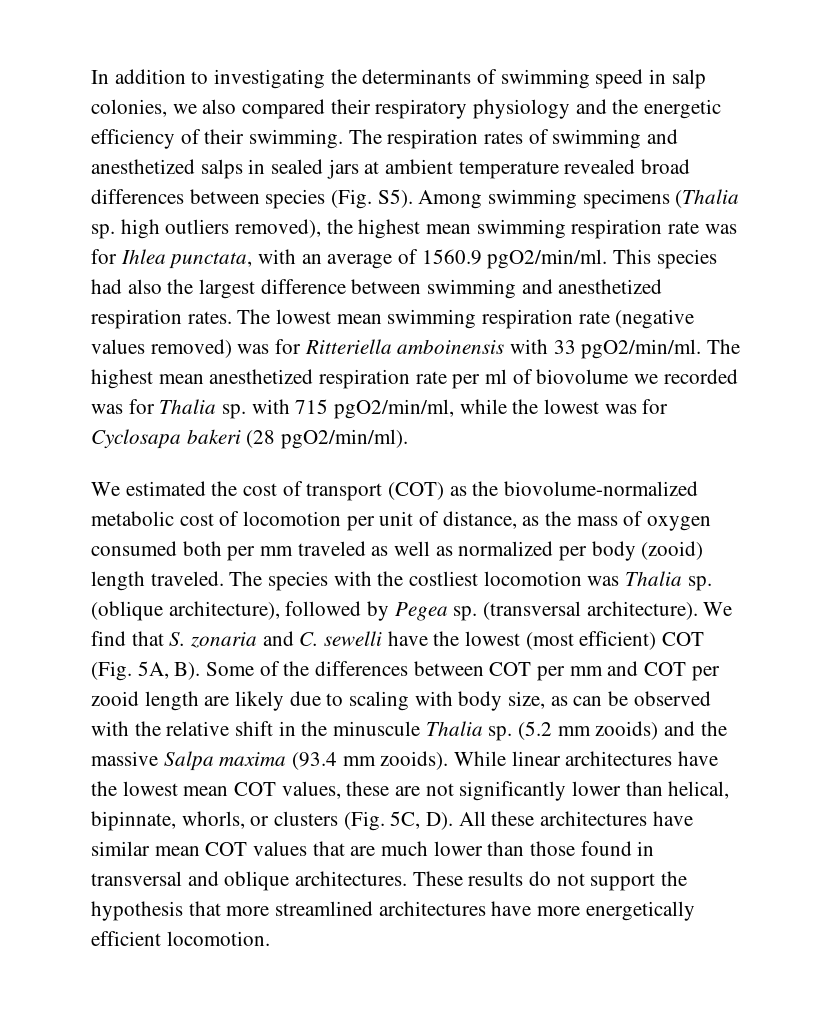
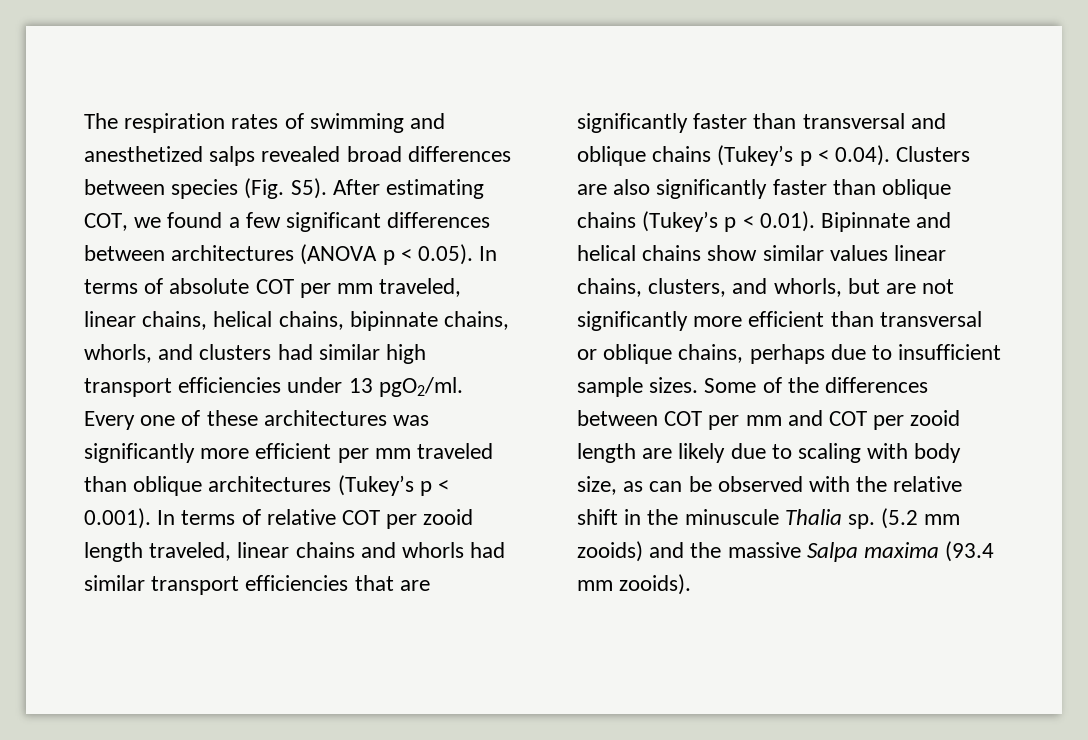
- In addition to investigating the determinants of swimming speed in salp colonies, we also compared their respiratory physiology and the energetic efficiency of their swimming. The respiration rates of swimming and anesthetized salps in sealed jars at ambient temperature revealed broad differences between species (Fig. S5). Among swimming specimens (Thalia sp. high outliers removed), the highest mean swimming respiration rate was for Ihlea punctata, with an average of 1560.9 pgO2/min/ml. This species had also the largest difference between swimming and anesthetized respiration rates. The lowest mean swimming respiration rate (negative values removed) was for Ritteriella amboinensis with 33 pgO2/min/ml. The highest mean anesthetized respiration rate per ml of biovolume we recorded was for Thalia sp. with 715 pgO2/min/ml, while the lowest was for Cyclosapa bakeri (28 pgO2/min/ml).
- We estimated the cost of transport (COT) as the biovolume-normalized metabolic cost of locomotion per unit of distance, as the mass of oxygen consumed both per mm traveled as well as normalized per body (zooid) length traveled. The species with the costliest locomotion was Thalia sp. (oblique architecture), followed by Pegea sp. (transversal architecture). We find that S. zonaria and C. sewelli have the lowest (most efficient) COT (Fig. 5A, B). Some of the differences between COT per mm and COT per zooid length are likely due to scaling with body size, as can be observed with the relative shift in the minuscule Thalia sp.
+ The respiration rates of swimming and anesthetized salps revealed broad differences between species (Fig. S5). After estimating COT, we found a few significant differences between architectures (ANOVA p < 0.05). In terms of absolute COT per mm traveled, linear chains, helical chains, bipinnate chains, whorls, and clusters had similar high transport efficiencies under 13 pgO2/ml. Every one of these architectures was significantly more efficient per mm traveled than oblique architectures (Tukey’s p < 0.001). In terms of relative COT per zooid length traveled, linear chains and whorls had similar transport efficiencies that are significantly faster than transversal and oblique chains (Tukey’s p < 0.04). Clusters are also significantly faster than oblique chains (Tukey’s p < 0.01). Bipinnate and helical chains show similar values linear chains, clusters, and whorls, but are not significantly more efficient than transversal or oblique chains, perhaps due to insufficient sample sizes. Some of the differences between COT per mm and COT per zooid length are likely due to scaling with body size, as can be observed with the relative shift in the minuscule Thalia sp.
- While linear architectures have the lowest mean COT values, these are not significantly lower than helical, bipinnate, whorls, or clusters (Fig. 5C, D). All these architectures have similar mean COT values that are much lower than those found in transversal and oblique architectures. These results do not support the hypothesis that more streamlined architectures have more energetically efficient locomotion.

